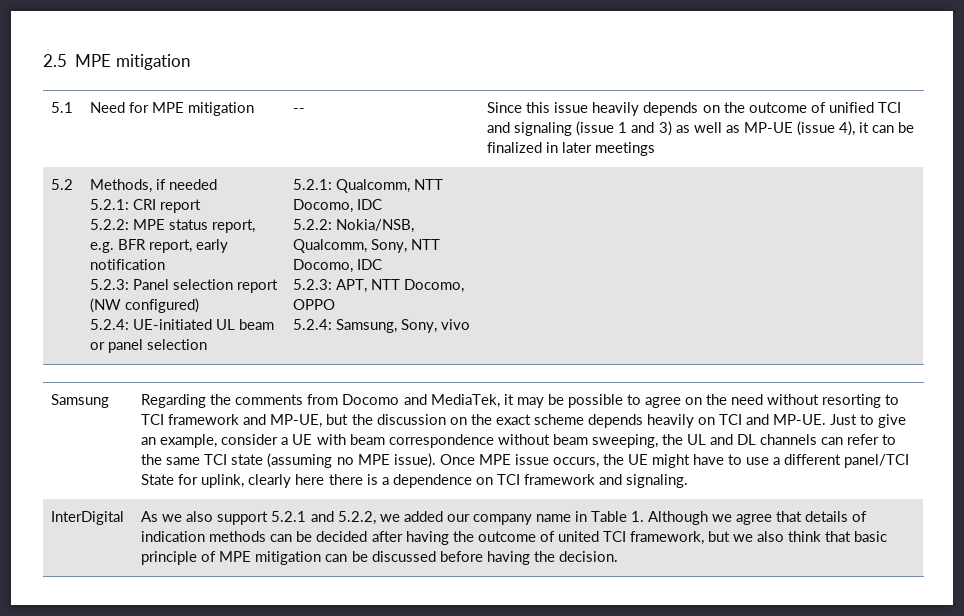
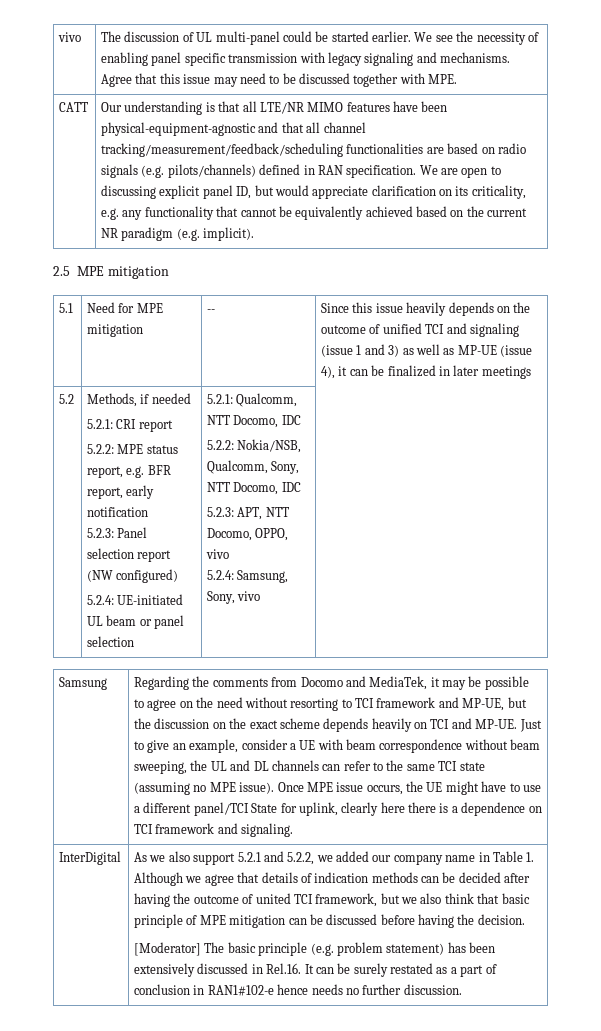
+ vivo | The discussion of UL multi-panel could be started earlier. We see the necessity of enabling panel specific transmission with legacy signaling and mechanisms. Agree that this issue may need to be discussed together with MPE.
+ CATT | Our understanding is that all LTE/NR MIMO features have been physical-equipment-agnostic and that all channel tracking/measurement/feedback/scheduling functionalities are based on radio signals (e.g. pilots/channels) defined in RAN specification. We are open to discussing explicit panel ID, but would appreciate clarification on its criticality, e.g. any functionality that cannot be equivalently achieved based on the current NR paradigm (e.g. implicit).
- 5.2.3: APT, NTT Docomo, OPPO
+ 5.2.3: APT, NTT Docomo, OPPO, vivo
+ [Moderator] The basic principle (e.g. problem statement) has been extensively discussed in Rel.16. It can be surely restated as a part of conclusion in RAN1#102-e hence needs no further discussion.

